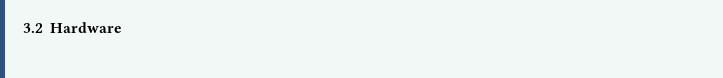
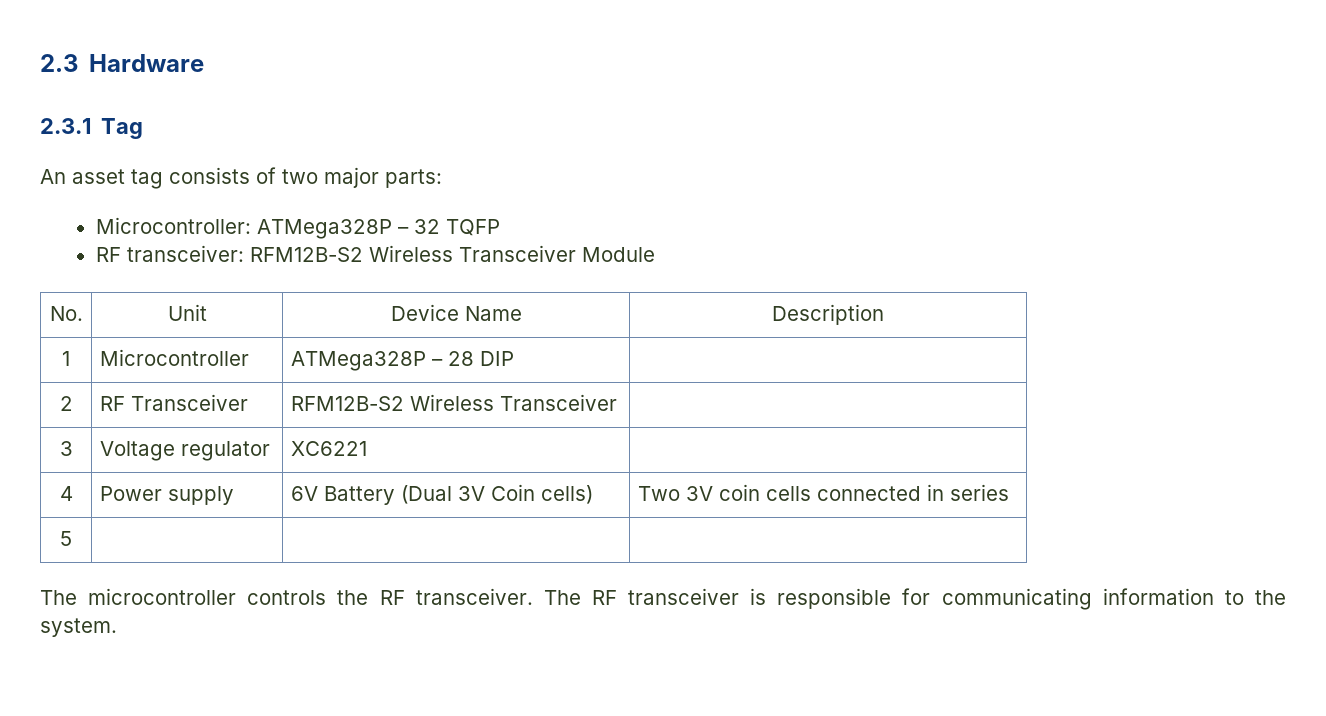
- 3.2 Hardware
+ 2.3 Hardware
+ 2.3.1 Tag
+ An asset tag consists of two major parts:
+ Microcontroller: ATMega328P – 32 TQFP
+ RF transceiver: RFM12B-S2 Wireless Transceiver Module
+ No. | Unit | Device Name | Description
+ 1 | Microcontroller | ATMega328P – 28 DIP |
+ 2 | RF Transceiver | RFM12B-S2 Wireless Transceiver |
+ 3 | Voltage regulator | XC6221 |
+ 4 | Power supply | 6V Battery (Dual 3V Coin cells) | Two 3V coin cells connected in series
+ 5 | | |
+ The microcontroller controls the RF transceiver. The RF transceiver is responsible for communicating information to the system.

